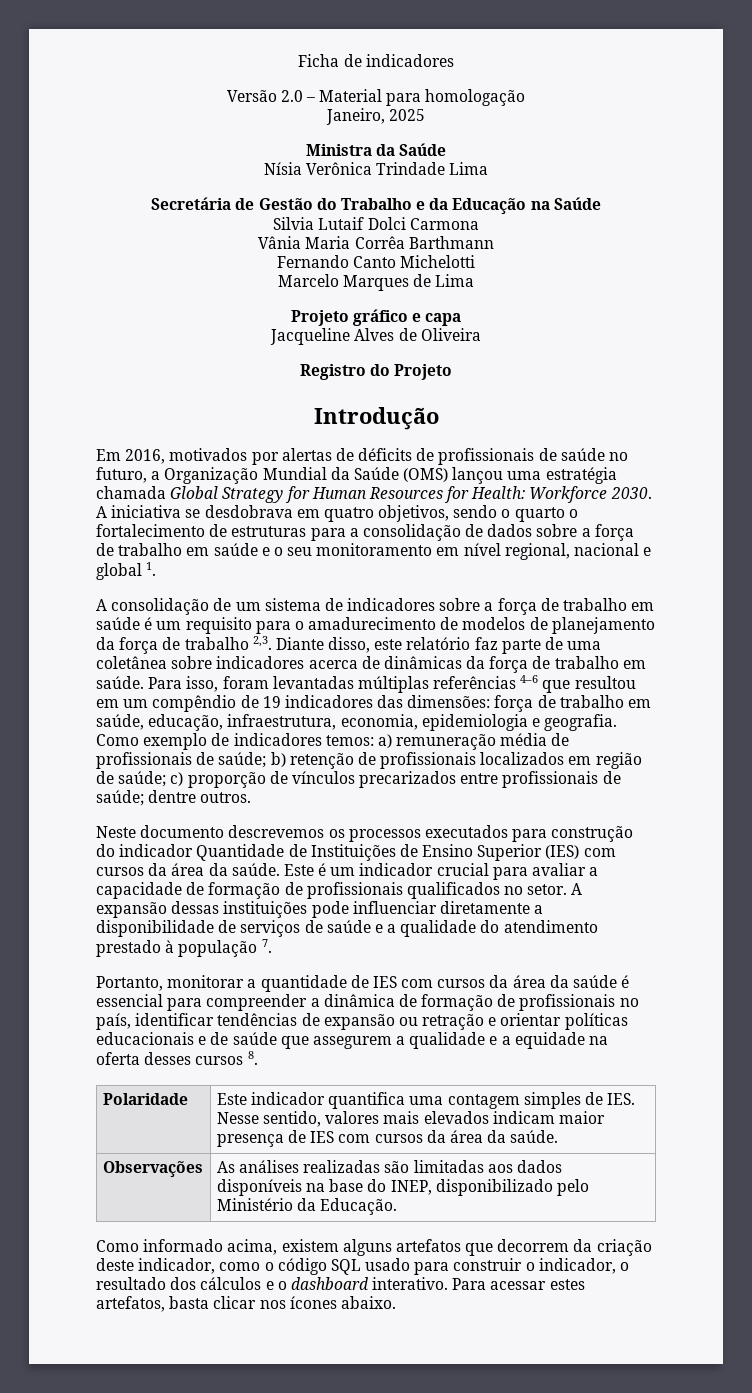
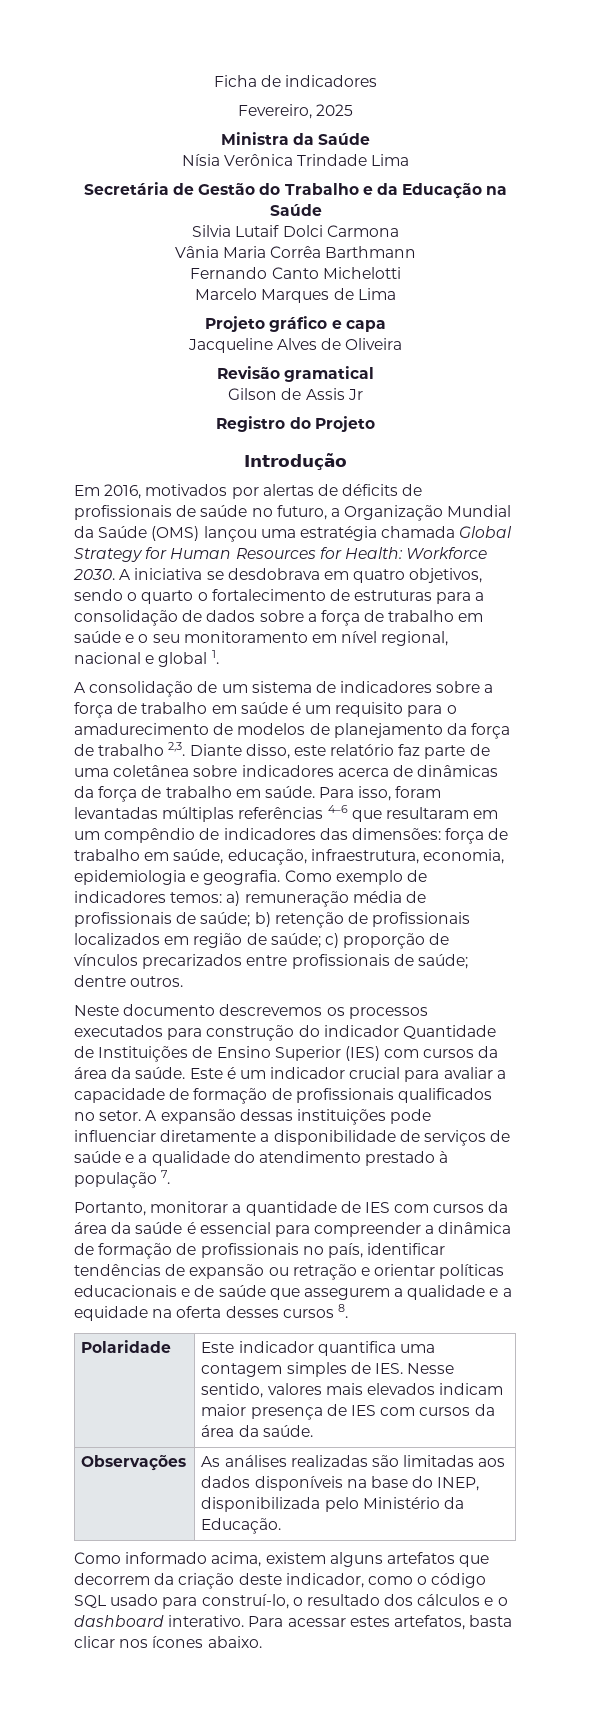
- Versão 2.0 – Material para homologação
- Janeiro, 2025
+ Fevereiro, 2025
+ Revisão gramatical
+ Gilson de Assis Jr
- Para isso, foram levantadas múltiplas referências 4–6 que resultou em um compêndio de 19 indicadores das dimensões: força de trabalho em saúde, educação, infraestrutura, economia, epidemiologia e geografia.
+ Para isso, foram levantadas múltiplas referências 4–6 que resultaram em um compêndio de indicadores das dimensões: força de trabalho em saúde, educação, infraestrutura, economia, epidemiologia e geografia.
- Observações | As análises realizadas são limitadas aos dados disponíveis na base do INEP, disponibilizado pelo Ministério da Educação.
+ Observações | As análises realizadas são limitadas aos dados disponíveis na base do INEP, disponibilizada pelo Ministério da Educação.
- Como informado acima, existem alguns artefatos que decorrem da criação deste indicador, como o código SQL usado para construir o indicador, o resultado dos cálculos e o dashboard interativo.
+ Como informado acima, existem alguns artefatos que decorrem da criação deste indicador, como o código SQL usado para construí-lo, o resultado dos cálculos e o dashboard interativo.

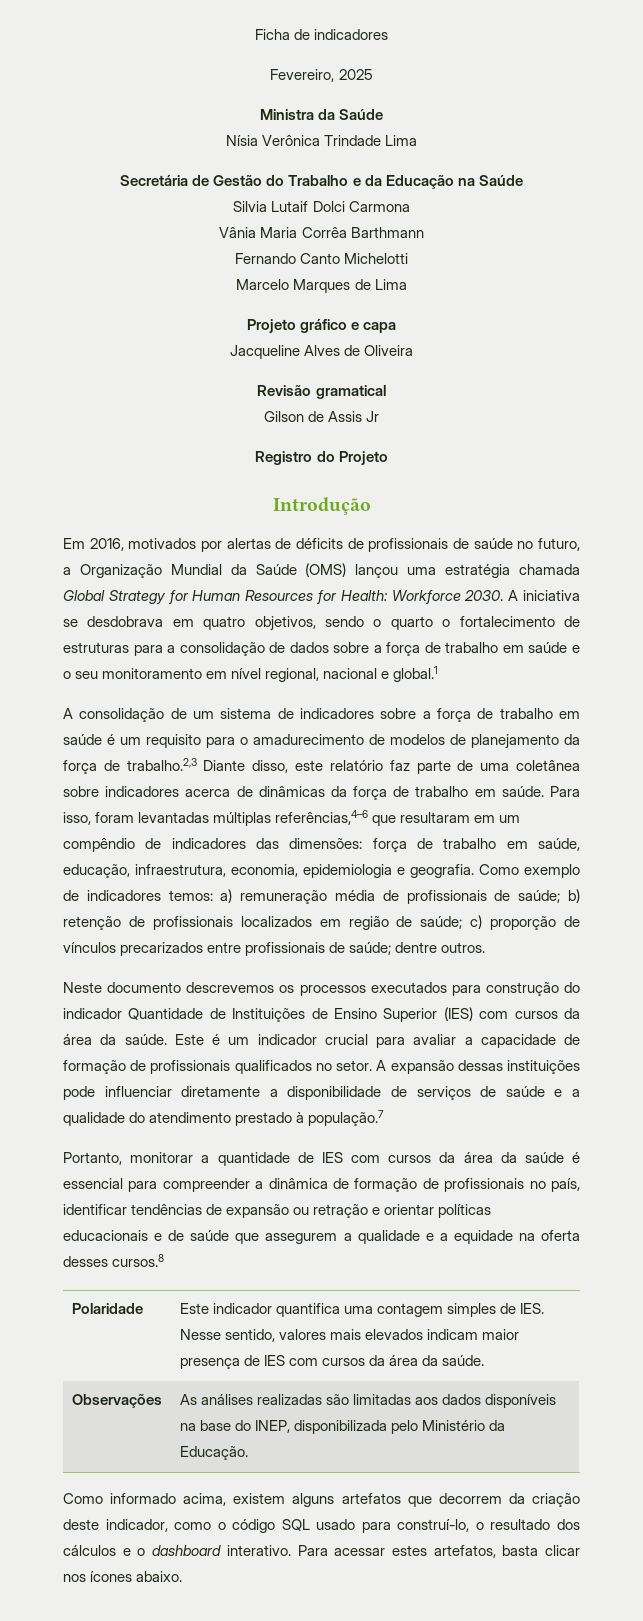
- A iniciativa se desdobrava em quatro objetivos, sendo o quarto o fortalecimento de estruturas para a consolidação de dados sobre a força de trabalho em saúde e o seu monitoramento em nível regional, nacional e global 1.
+ A iniciativa se desdobrava em quatro objetivos, sendo o quarto o fortalecimento de estruturas para a consolidação de dados sobre a força de trabalho em saúde e o seu monitoramento em nível regional, nacional e global.1
- A consolidação de um sistema de indicadores sobre a força de trabalho em saúde é um requisito para o amadurecimento de modelos de planejamento da força de trabalho 2,3. Diante disso, este relatório faz parte de uma coletânea sobre indicadores acerca de dinâmicas da força de trabalho em saúde.
+ A consolidação de um sistema de indicadores sobre a força de trabalho em saúde é um requisito para o amadurecimento de modelos de planejamento da força de trabalho.2,3 Diante disso, este relatório faz parte de uma coletânea sobre indicadores acerca de dinâmicas da força de trabalho em saúde.
- Para isso, foram levantadas múltiplas referências 4–6 que resultaram em um compêndio de indicadores das dimensões: força de trabalho em saúde, educação, infraestrutura, economia, epidemiologia e geografia.
+ Para isso, foram levantadas múltiplas referências,4–6 que resultaram em um compêndio de indicadores das dimensões: força de trabalho em saúde, educação, infraestrutura, economia, epidemiologia e geografia.
- A expansão dessas instituições pode influenciar diretamente a disponibilidade de serviços de saúde e a qualidade do atendimento prestado à população 7.
+ A expansão dessas instituições pode influenciar diretamente a disponibilidade de serviços de saúde e a qualidade do atendimento prestado à população.7
- Portanto, monitorar a quantidade de IES com cursos da área da saúde é essencial para compreender a dinâmica de formação de profissionais no país, identificar tendências de expansão ou retração e orientar políticas educacionais e de saúde que assegurem a qualidade e a equidade na oferta desses cursos 8.
+ Portanto, monitorar a quantidade de IES com cursos da área da saúde é essencial para compreender a dinâmica de formação de profissionais no país, identificar tendências de expansão ou retração e orientar políticas educacionais e de saúde que assegurem a qualidade e a equidade na oferta desses cursos.8

